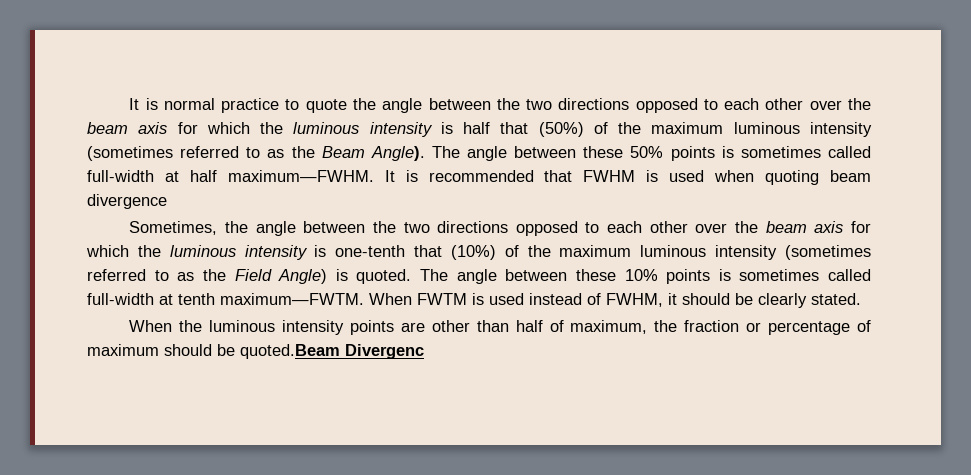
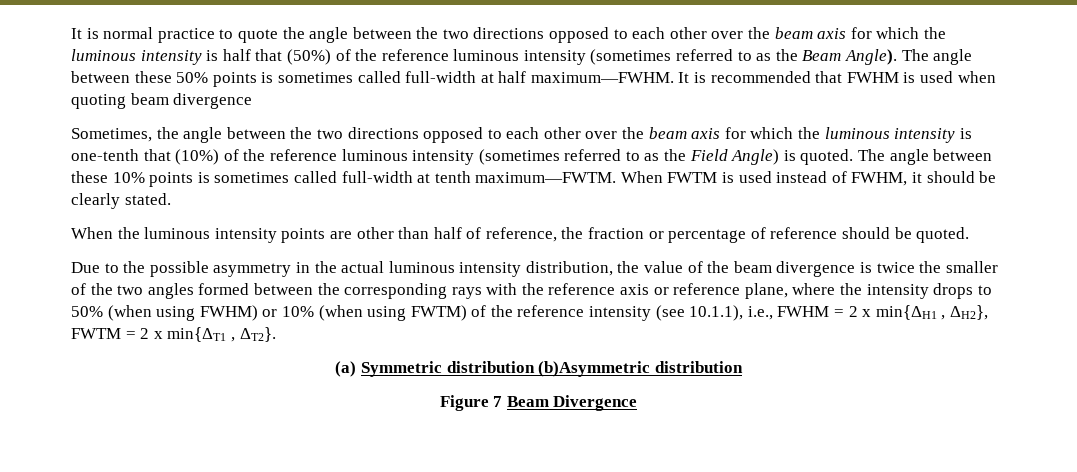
- It is normal practice to quote the angle between the two directions opposed to each other over the beam axis for which the luminous intensity is half that (50%) of the maximum luminous intensity (sometimes referred to as the Beam Angle).
+ It is normal practice to quote the angle between the two directions opposed to each other over the beam axis for which the luminous intensity is half that (50%) of the reference luminous intensity (sometimes referred to as the Beam Angle).
- Sometimes, the angle between the two directions opposed to each other over the beam axis for which the luminous intensity is one-tenth that (10%) of the maximum luminous intensity (sometimes referred to as the Field Angle) is quoted.
+ Sometimes, the angle between the two directions opposed to each other over the beam axis for which the luminous intensity is one-tenth that (10%) of the reference luminous intensity (sometimes referred to as the Field Angle) is quoted.
- When the luminous intensity points are other than half of maximum, the fraction or percentage of maximum should be quoted.Beam Divergenc
+ When the luminous intensity points are other than half of reference, the fraction or percentage of reference should be quoted.
+ Due to the possible asymmetry in the actual luminous intensity distribution, the value of the beam divergence is twice the smaller of the two angles formed between the corresponding rays with the reference axis or reference plane, where the intensity drops to 50% (when using FWHM) or 10% (when using FWTM) of the reference intensity (see 10.1.1), i.e., FWHM = 2 x min{ΔH1 , ΔH2}, FWTM = 2 x min{ΔT1 , ΔT2}.
+ (a) Symmetric distribution (b)Asymmetric distribution
+ Figure 7 Beam Divergence

